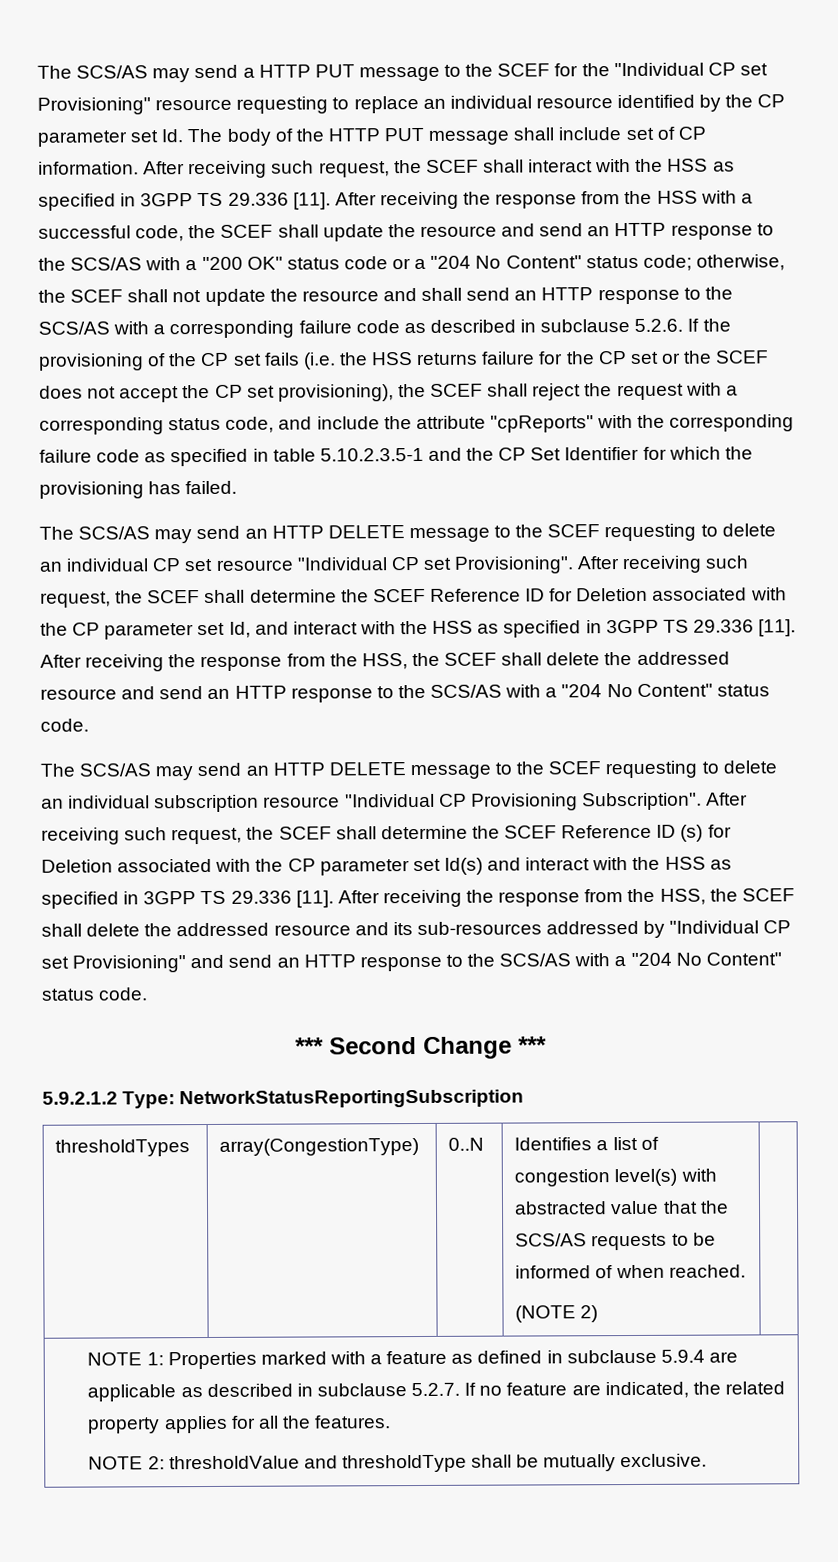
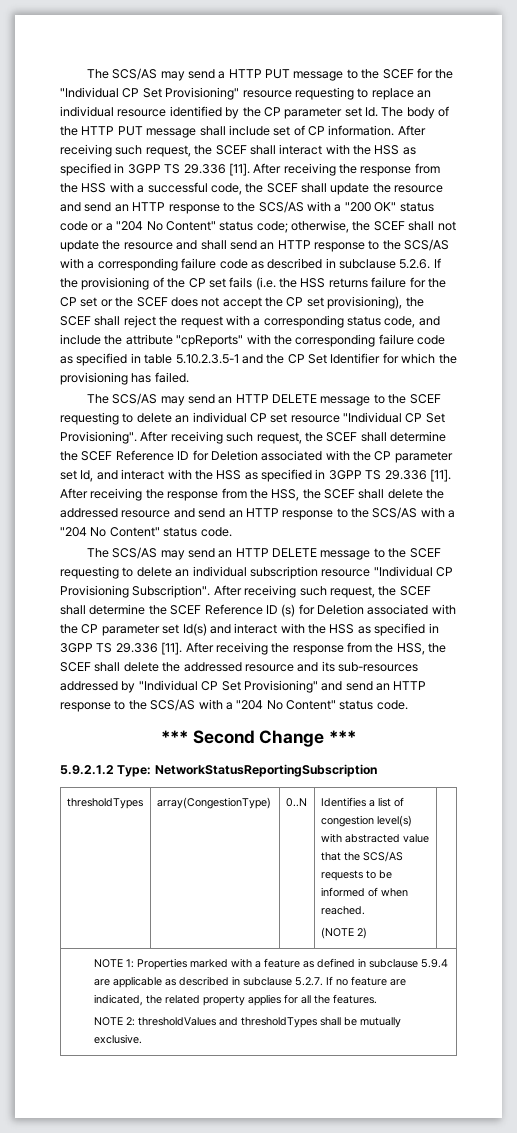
- The SCS/AS may send a HTTP PUT message to the SCEF for the "Individual CP set Provisioning" resource requesting to replace an individual resource identified by the CP parameter set Id. The body of the HTTP PUT message shall include set of CP information.
+ The SCS/AS may send a HTTP PUT message to the SCEF for the "Individual CP Set Provisioning" resource requesting to replace an individual resource identified by the CP parameter set Id. The body of the HTTP PUT message shall include set of CP information.
- The SCS/AS may send an HTTP DELETE message to the SCEF requesting to delete an individual CP set resource "Individual CP set Provisioning".
+ The SCS/AS may send an HTTP DELETE message to the SCEF requesting to delete an individual CP set resource "Individual CP Set Provisioning".
- After receiving the response from the HSS, the SCEF shall delete the addressed resource and its sub-resources addressed by "Individual CP set Provisioning" and send an HTTP response to the SCS/AS with a "204 No Content" status code.
+ After receiving the response from the HSS, the SCEF shall delete the addressed resource and its sub-resources addressed by "Individual CP Set Provisioning" and send an HTTP response to the SCS/AS with a "204 No Content" status code.
- NOTE 2: thresholdValue and thresholdType shall be mutually exclusive.
+ NOTE 2: thresholdValues and thresholdTypes shall be mutually exclusive.

